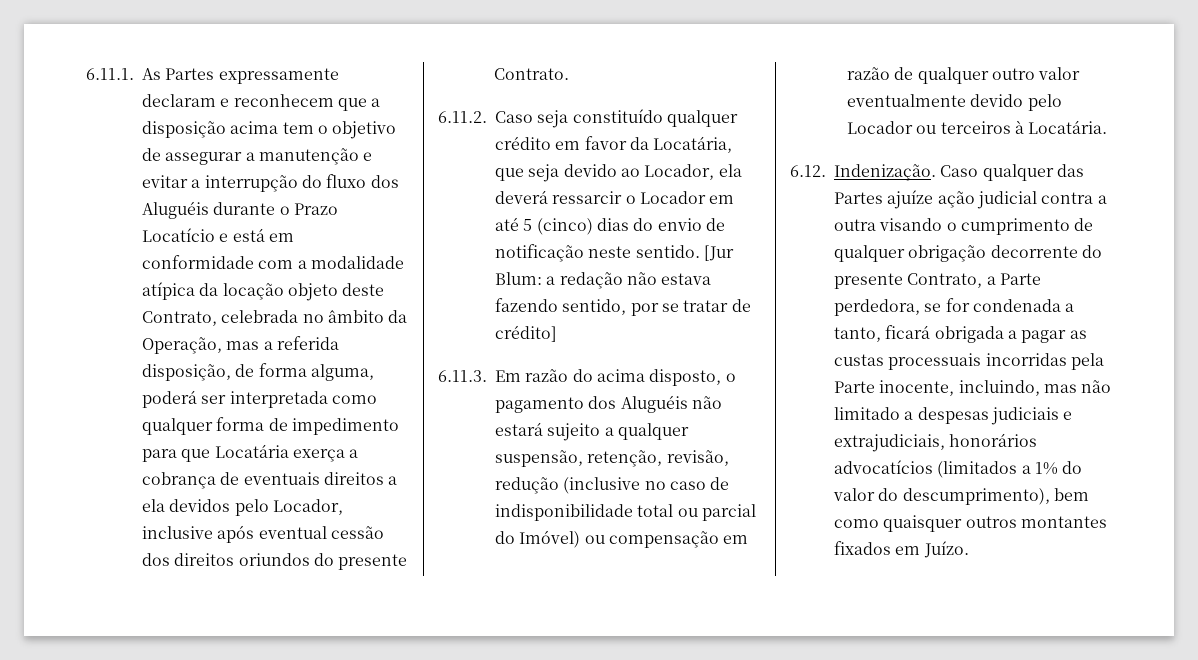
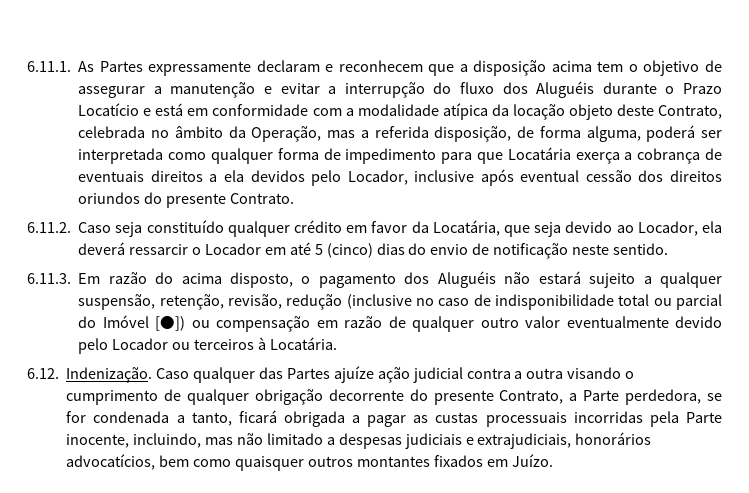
- [Jur Blum: a redação não estava fazendo sentido, por se tratar de crédito]
- 6.11.3. Em razão do acima disposto, o pagamento dos Aluguéis não estará sujeito a qualquer suspensão, retenção, revisão, redução (inclusive no caso de indisponibilidade total ou parcial do Imóvel) ou compensação em razão de qualquer outro valor eventualmente devido pelo Locador ou terceiros à Locatária.
+ 6.11.3. Em razão do acima disposto, o pagamento dos Aluguéis não estará sujeito a qualquer suspensão, retenção, revisão, redução (inclusive no caso de indisponibilidade total ou parcial do Imóvel [●]) ou compensação em razão de qualquer outro valor eventualmente devido pelo Locador ou terceiros à Locatária.
- Caso qualquer das Partes ajuíze ação judicial contra a outra visando o cumprimento de qualquer obrigação decorrente do presente Contrato, a Parte perdedora, se for condenada a tanto, ficará obrigada a pagar as custas processuais incorridas pela Parte inocente, incluindo, mas não limitado a despesas judiciais e extrajudiciais, honorários advocatícios (limitados a 1% do valor do descumprimento), bem como quaisquer outros montantes fixados em Juízo.
+ Caso qualquer das Partes ajuíze ação judicial contra a outra visando o cumprimento de qualquer obrigação decorrente do presente Contrato, a Parte perdedora, se for condenada a tanto, ficará obrigada a pagar as custas processuais incorridas pela Parte inocente, incluindo, mas não limitado a despesas judiciais e extrajudiciais, honorários advocatícios, bem como quaisquer outros montantes fixados em Juízo.

